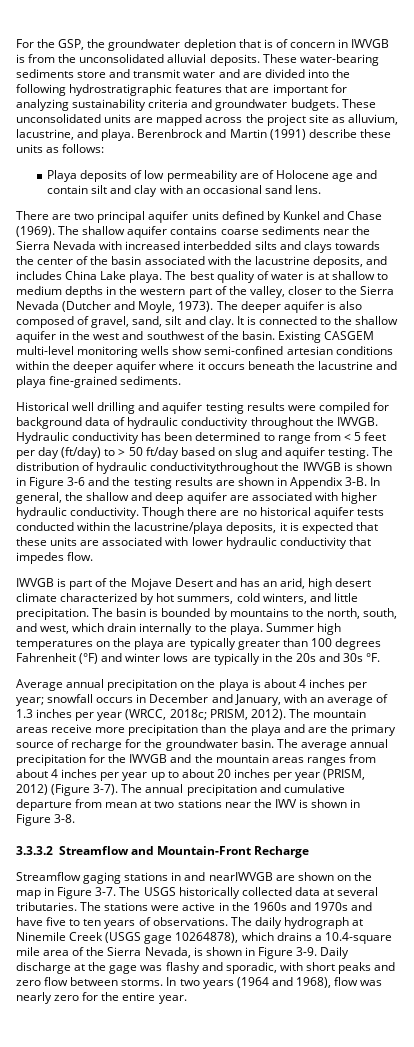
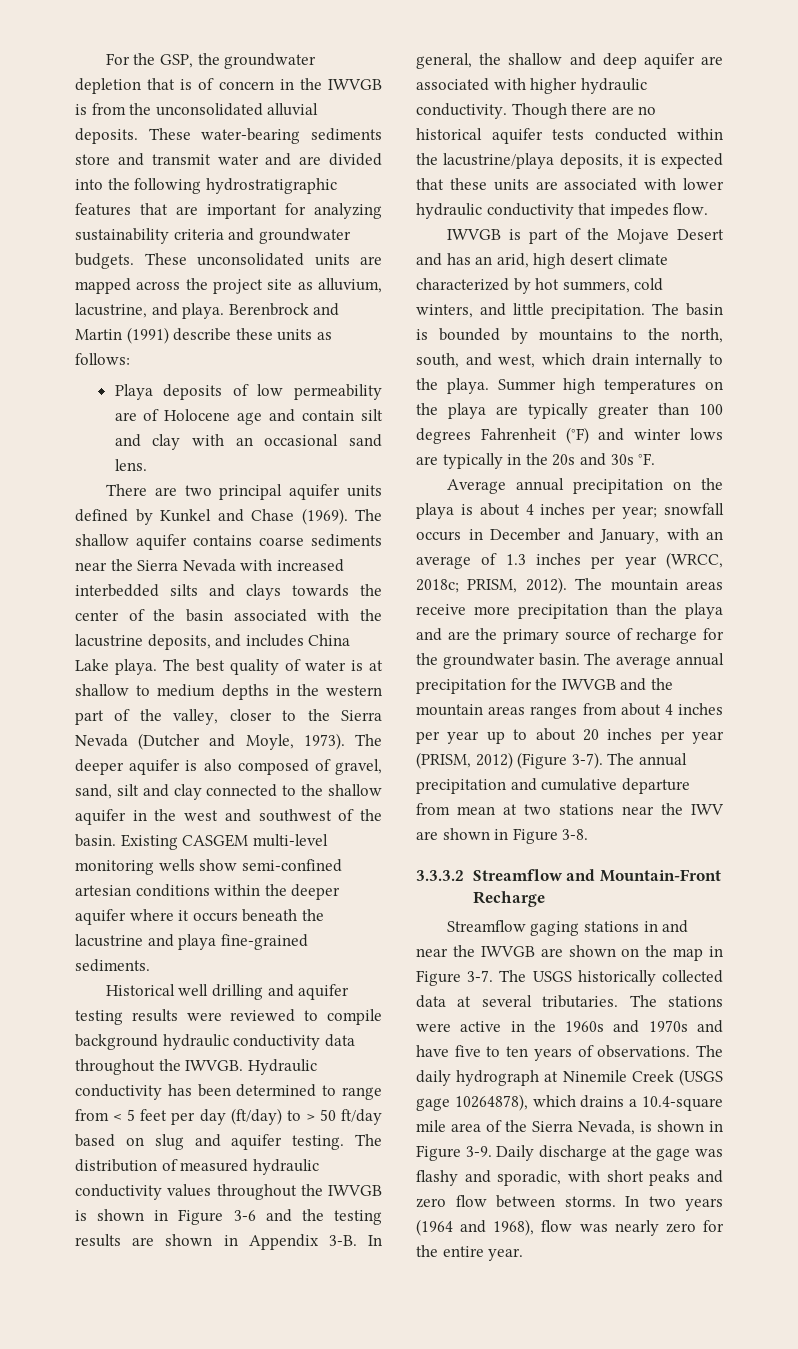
- For the GSP, the groundwater depletion that is of concern in IWVGB is from the unconsolidated alluvial deposits.
+ For the GSP, the groundwater depletion that is of concern in the IWVGB is from the unconsolidated alluvial deposits.
- The deeper aquifer is also composed of gravel, sand, silt and clay. It is connected to the shallow aquifer in the west and southwest of the basin.
+ The deeper aquifer is also composed of gravel, sand, silt and clay connected to the shallow aquifer in the west and southwest of the basin.
- Historical well drilling and aquifer testing results were compiled for background data of hydraulic conductivity throughout the IWVGB.
+ Historical well drilling and aquifer testing results were reviewed to compile background hydraulic conductivity data throughout the IWVGB.
- The distribution of hydraulic conductivitythroughout the IWVGB is shown in Figure 3-6 and the testing results are shown in Appendix 3-B.
+ The distribution of measured hydraulic conductivity values throughout the IWVGB is shown in Figure 3-6 and the testing results are shown in Appendix 3-B.
- The annual precipitation and cumulative departure from mean at two stations near the IWV is shown in Figure 3-8.
+ The annual precipitation and cumulative departure from mean at two stations near the IWV are shown in Figure 3-8.
- Streamflow gaging stations in and nearIWVGB are shown on the map in Figure 3-7.
+ Streamflow gaging stations in and near the IWVGB are shown on the map in Figure 3-7.

